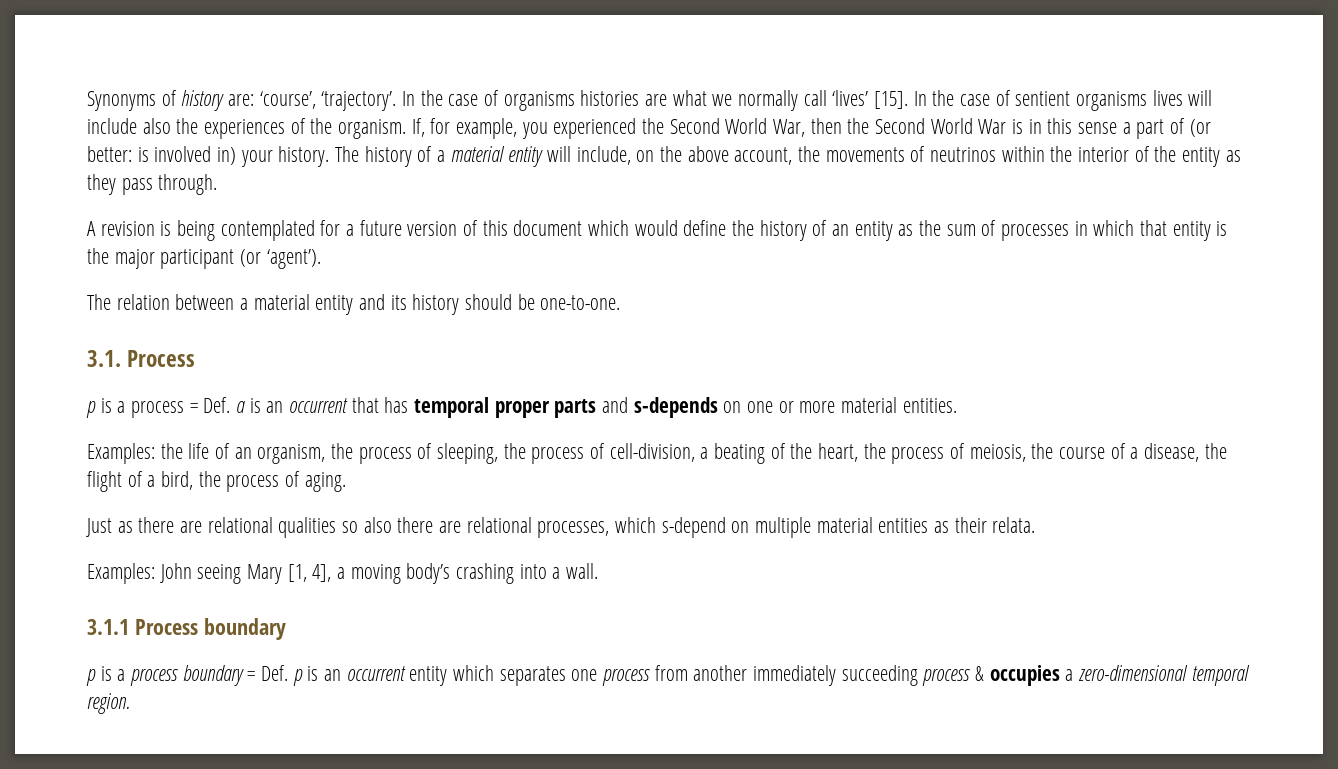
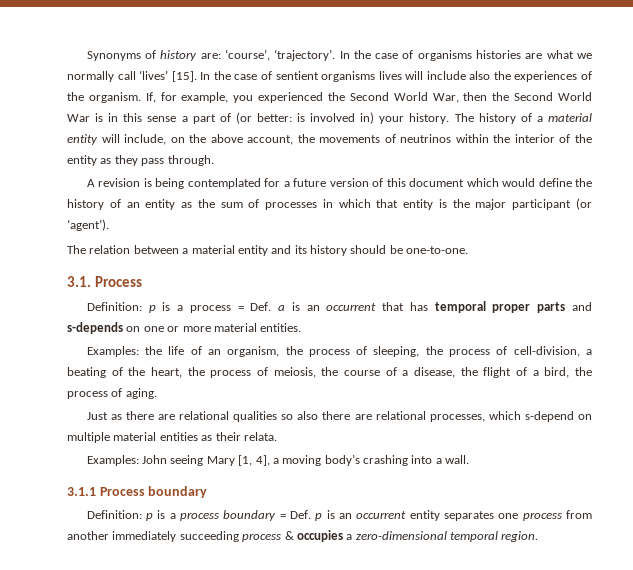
- p is a process = Def. a is an occurrent that has temporal proper parts and s-depends on one or more material entities.
+ Definition: p is a process = Def. a is an occurrent that has temporal proper parts and s-depends on one or more material entities.
- p is a process boundary = Def. p is an occurrent entity which separates one process from another immediately succeeding process & occupies a zero-dimensional temporal region.
+ Definition: p is a process boundary = Def. p is an occurrent entity separates one process from another immediately succeeding process & occupies a zero-dimensional temporal region.

